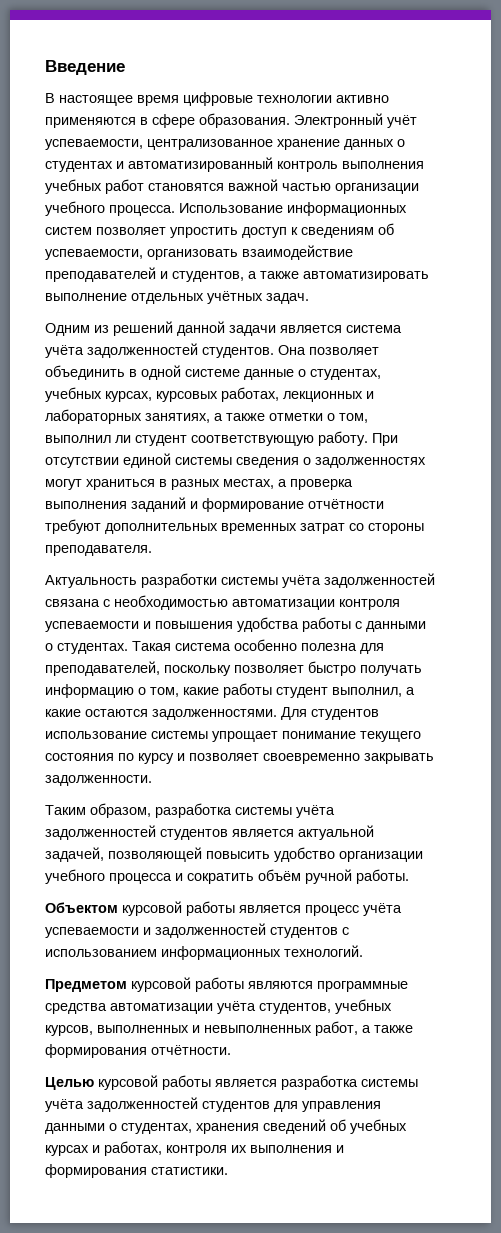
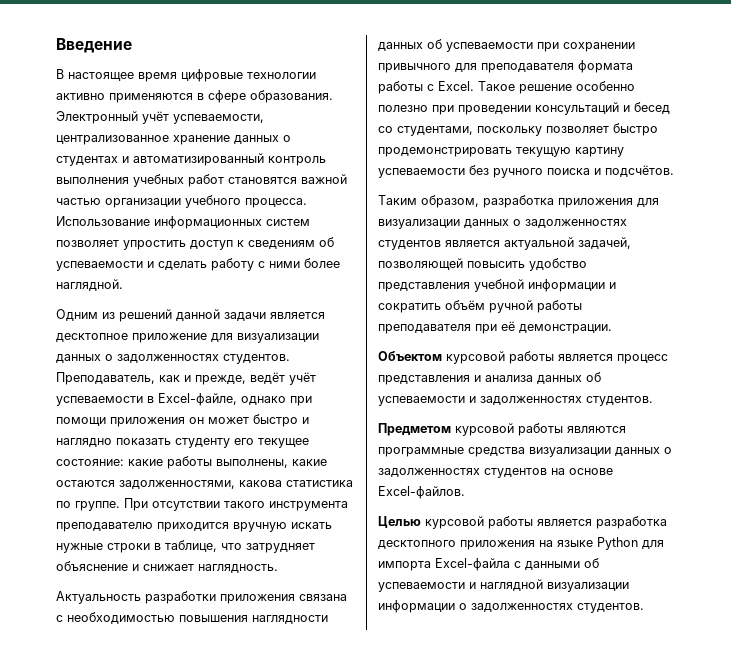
- Использование информационных систем позволяет упростить доступ к сведениям об успеваемости, организовать взаимодействие преподавателей и студентов, а также автоматизировать выполнение отдельных учётных задач.
+ Использование информационных систем позволяет упростить доступ к сведениям об успеваемости и сделать работу с ними более наглядной.
- Одним из решений данной задачи является система учёта задолженностей студентов. Она позволяет объединить в одной системе данные о студентах, учебных курсах, курсовых работах, лекционных и лабораторных занятиях, а также отметки о том, выполнил ли студент соответствующую работу. При отсутствии единой системы сведения о задолженностях могут храниться в разных местах, а проверка выполнения заданий и формирование отчётности требуют дополнительных временных затрат со стороны преподавателя.
- Актуальность разработки системы учёта задолженностей связана с необходимостью автоматизации контроля успеваемости и повышения удобства работы с данными о студентах. Такая система особенно полезна для преподавателей, поскольку позволяет быстро получать информацию о том, какие работы студент выполнил, а какие остаются задолженностями. Для студентов использование системы упрощает понимание текущего состояния по курсу и позволяет своевременно закрывать задолженности.
- Таким образом, разработка системы учёта задолженностей студентов является актуальной задачей, позволяющей повысить удобство организации учебного процесса и сократить объём ручной работы.
+ Одним из решений данной задачи является десктопное приложение для визуализации данных о задолженностях студентов. Преподаватель, как и прежде, ведёт учёт успеваемости в Excel-файле, однако при помощи приложения он может быстро и наглядно показать студенту его текущее состояние: какие работы выполнены, какие остаются задолженностями, какова статистика по группе. При отсутствии такого инструмента преподавателю приходится вручную искать нужные строки в таблице, что затрудняет объяснение и снижает наглядность.
+ Актуальность разработки приложения связана с необходимостью повышения наглядности данных об успеваемости при сохранении привычного для преподавателя формата работы с Excel. Такое решение особенно полезно при проведении консультаций и бесед со студентами, поскольку позволяет быстро продемонстрировать текущую картину успеваемости без ручного поиска и подсчётов.
+ Таким образом, разработка приложения для визуализации данных о задолженностях студентов является актуальной задачей, позволяющей повысить удобство представления учебной информации и сократить объём ручной работы преподавателя при её демонстрации.
- Объектом курсовой работы является процесс учёта успеваемости и задолженностей студентов с использованием информационных технологий.
+ Объектом курсовой работы является процесс представления и анализа данных об успеваемости и задолженностях студентов.
- Предметом курсовой работы являются программные средства автоматизации учёта студентов, учебных курсов, выполненных и невыполненных работ, а также формирования отчётности.
+ Предметом курсовой работы являются программные средства визуализации данных о задолженностях студентов на основе Excel-файлов.
- Целью курсовой работы является разработка системы учёта задолженностей студентов для управления данными о студентах, хранения сведений об учебных курсах и работах, контроля их выполнения и формирования статистики.
+ Целью курсовой работы является разработка десктопного приложения на языке Python для импорта Excel-файла с данными об успеваемости и наглядной визуализации информации о задолженностях студентов.

